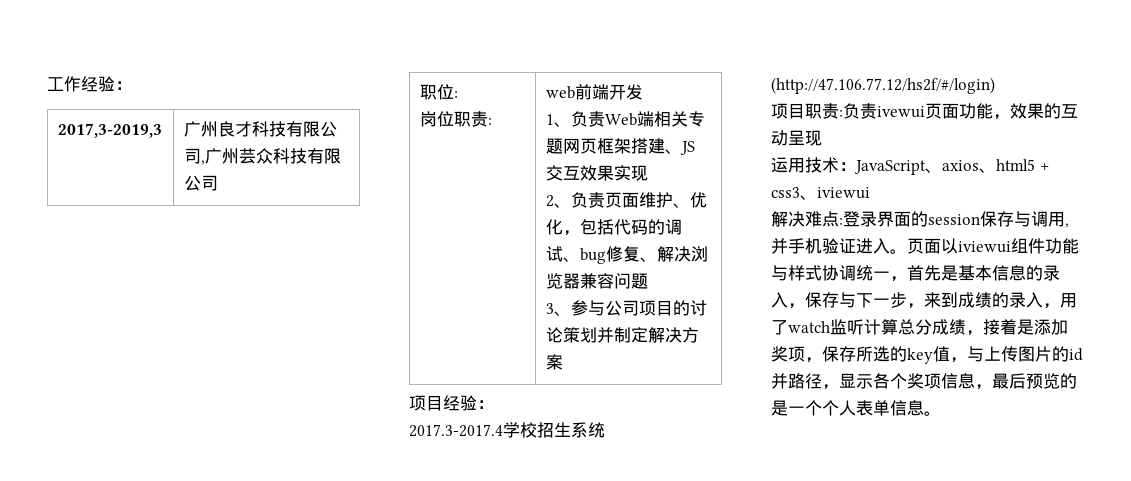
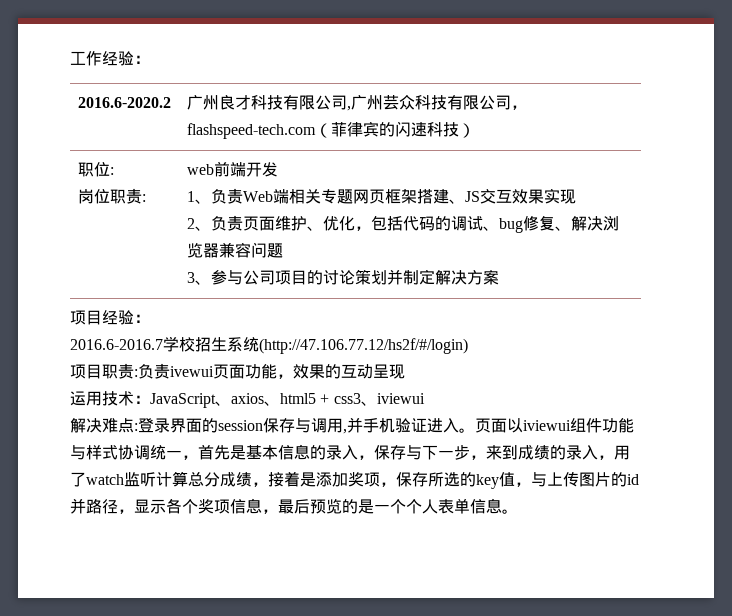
- 2017,3-2019,3 | 广州良才科技有限公司,广州芸众科技有限公司
+ 2016.6-2020.2 | 广州良才科技有限公司,广州芸众科技有限公司，flashspeed-tech.com（菲律宾的闪速科技）
- 2017.3-2017.4学校招生系统(http://47.106.77.12/hs2f/#/login)
+ 2016.6-2016.7学校招生系统(http://47.106.77.12/hs2f/#/login)

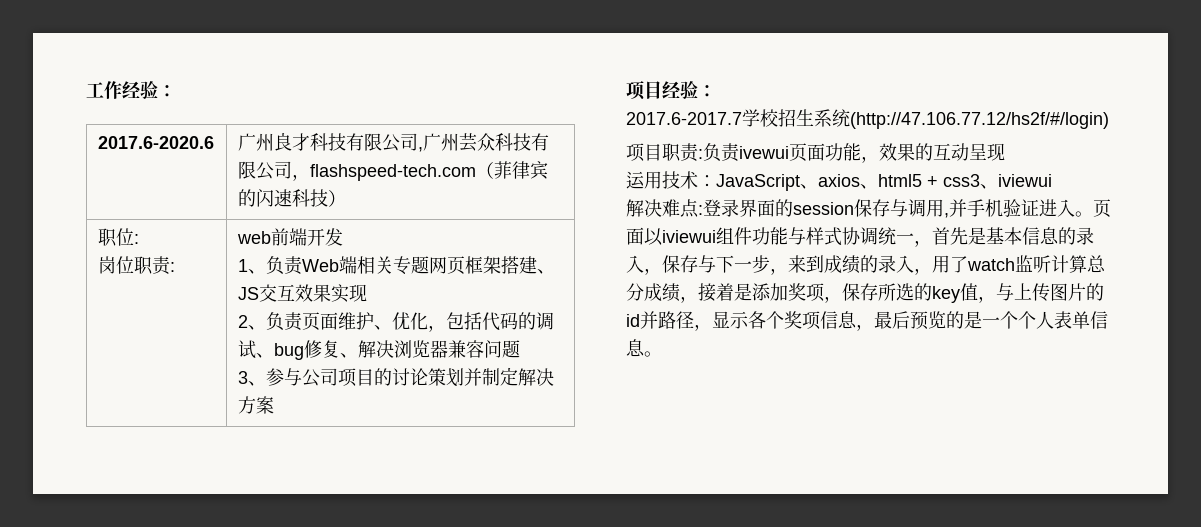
- 2016.6-2020.2 | 广州良才科技有限公司,广州芸众科技有限公司，flashspeed-tech.com（菲律宾的闪速科技）
+ 2017.6-2020.6 | 广州良才科技有限公司,广州芸众科技有限公司，flashspeed-tech.com（菲律宾的闪速科技）
- 2016.6-2016.7学校招生系统(http://47.106.77.12/hs2f/#/login)
+ 2017.6-2017.7学校招生系统(http://47.106.77.12/hs2f/#/login)

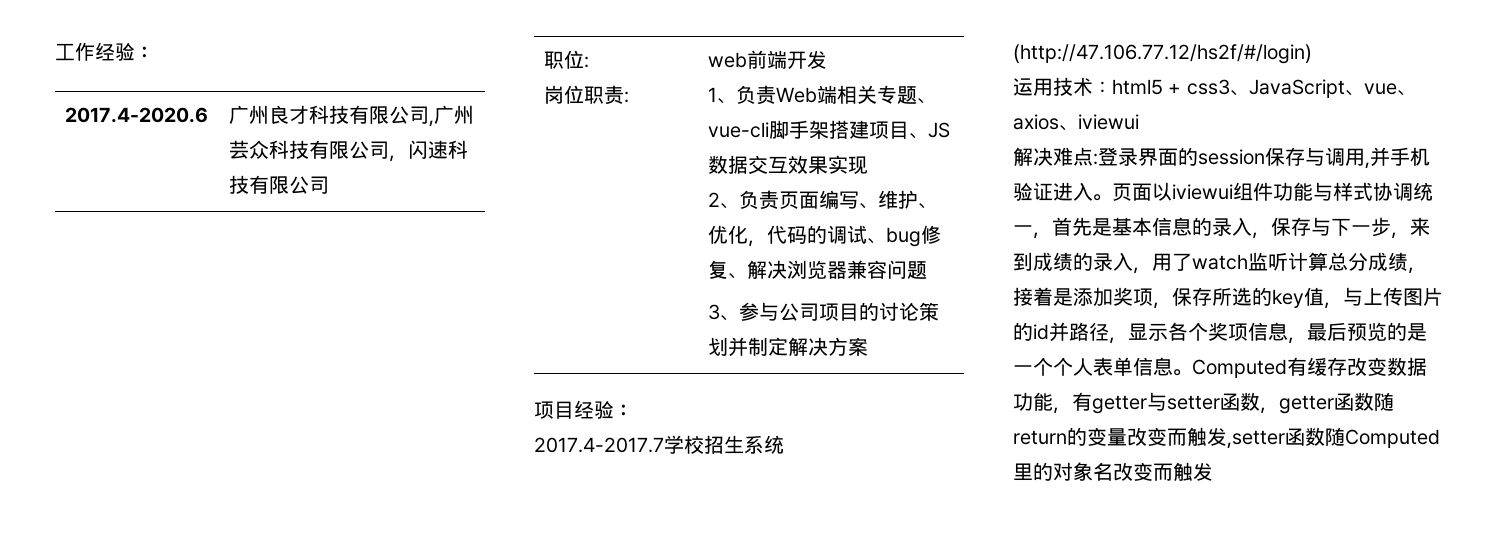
- 2017.6-2020.6 | 广州良才科技有限公司,广州芸众科技有限公司，flashspeed-tech.com（菲律宾的闪速科技）
+ 2017.4-2020.6 | 广州良才科技有限公司,广州芸众科技有限公司，闪速科技有限公司
- 1、负责Web端相关专题网页框架搭建、JS交互效果实现
+ 1、负责Web端相关专题、vue-cli脚手架搭建项目、JS数据交互效果实现
- 2、负责页面维护、优化，包括代码的调试、bug修复、解决浏览器兼容问题
+ 2、负责页面编写、维护、优化，代码的调试、bug修复、解决浏览器兼容问题
- 2017.6-2017.7学校招生系统(http://47.106.77.12/hs2f/#/login)
+ 2017.4-2017.7学校招生系统(http://47.106.77.12/hs2f/#/login)
- 项目职责:负责ivewui页面功能，效果的互动呈现
- 运用技术：JavaScript、axios、html5 + css3、iviewui
+ 运用技术：html5 + css3、JavaScript、vue、axios、iviewui
+ Computed有缓存改变数据功能，有getter与setter函数，getter函数随return的变量改变而触发,setter函数随Computed里的对象名改变而触发

